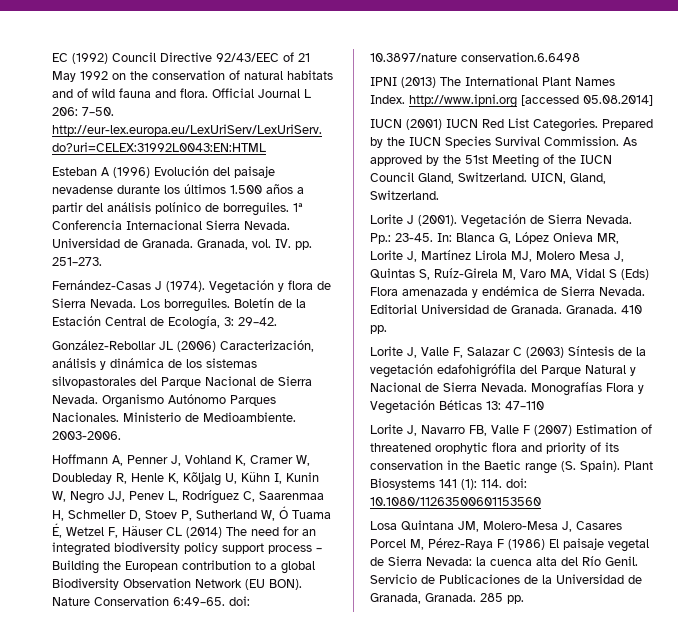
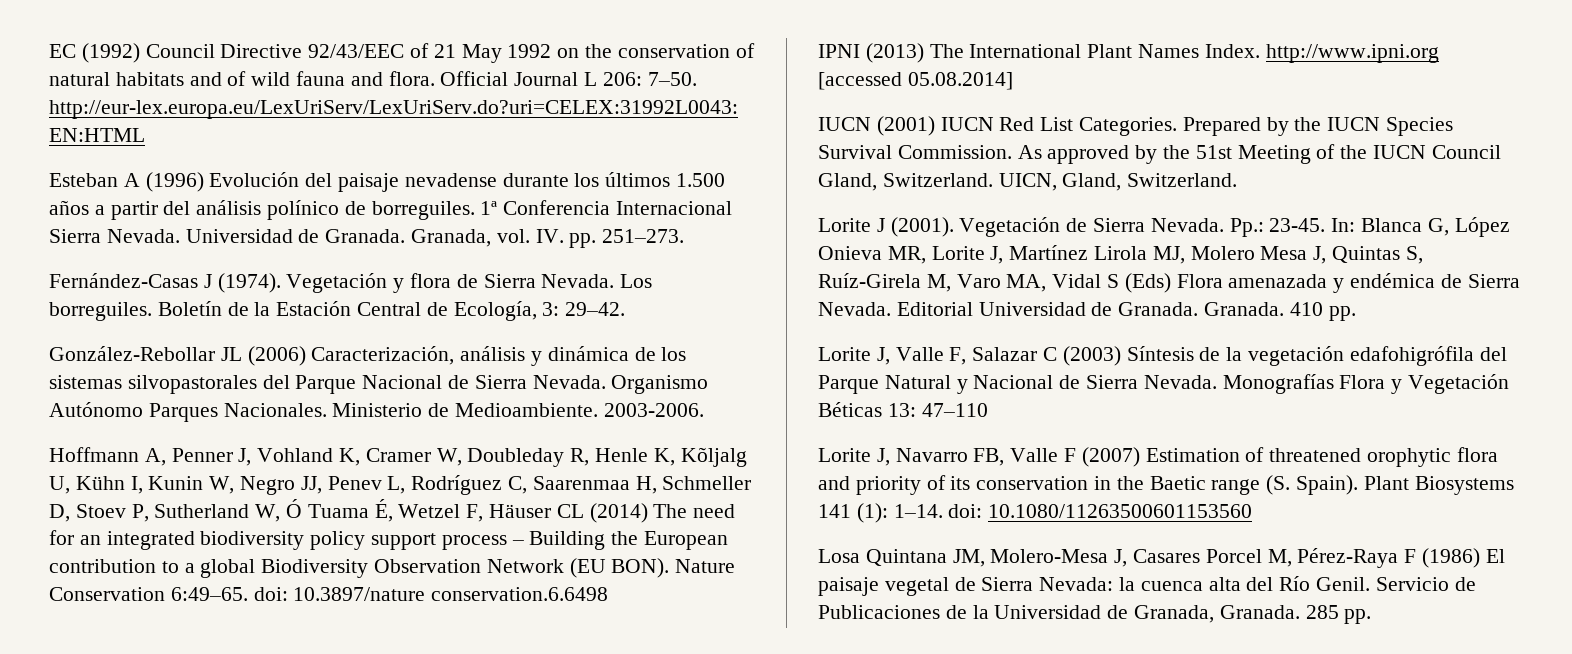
- Plant Biosystems 141 (1): 114. doi: 10.1080/11263500601153560
+ Plant Biosystems 141 (1): 1–14. doi: 10.1080/11263500601153560

